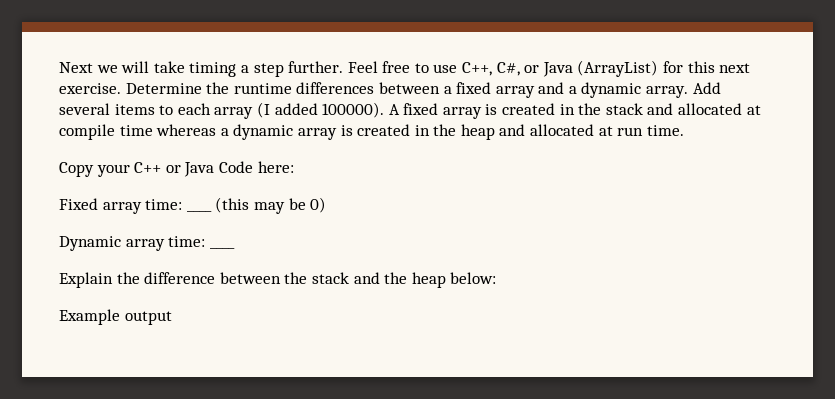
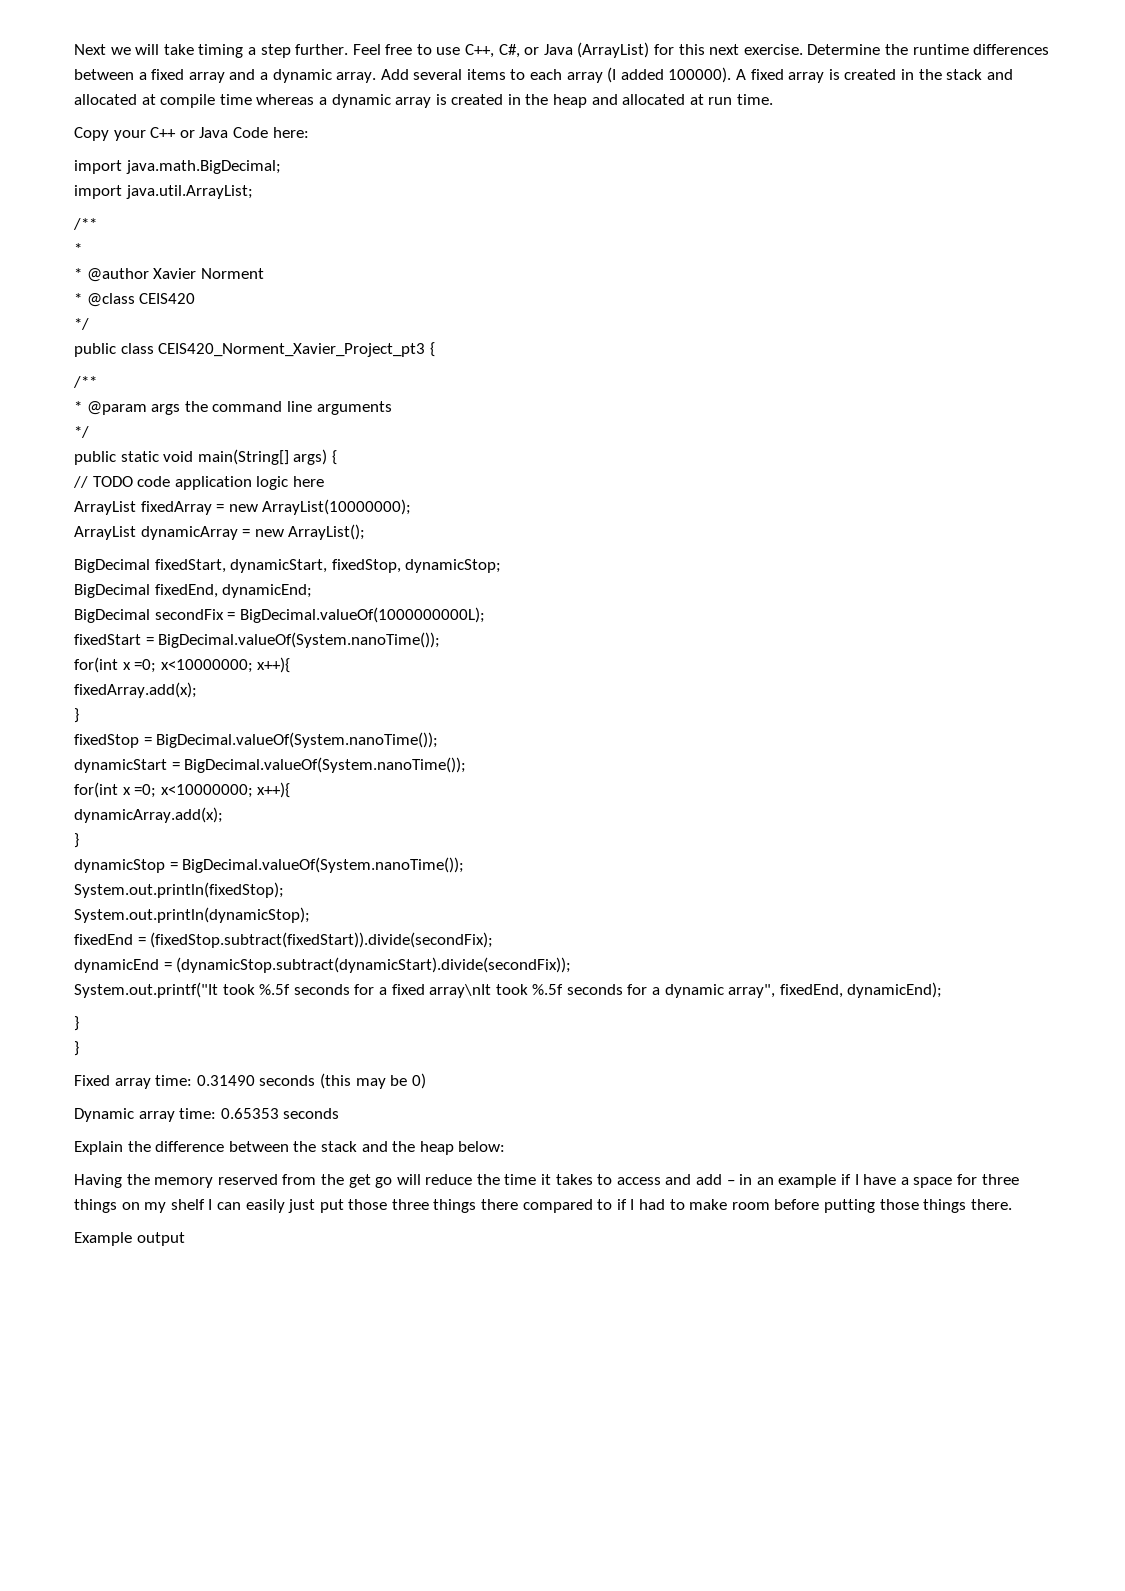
+ import java.math.BigDecimal;
+ import java.util.ArrayList;
+ /**
+ *
+ * @author Xavier Norment
+ * @class CEIS420
+ */
+ public class CEIS420_Norment_Xavier_Project_pt3 {
+ /**
+ * @param args the command line arguments
+ */
+ public static void main(String[] args) {
+ // TODO code application logic here
+ ArrayList fixedArray = new ArrayList(10000000);
+ ArrayList dynamicArray = new ArrayList();
+ BigDecimal fixedStart, dynamicStart, fixedStop, dynamicStop;
+ BigDecimal fixedEnd, dynamicEnd;
+ BigDecimal secondFix = BigDecimal.valueOf(1000000000L);
+ fixedStart = BigDecimal.valueOf(System.nanoTime());
+ for(int x =0; x<10000000; x++){
+ fixedArray.add(x);
+ }
+ fixedStop = BigDecimal.valueOf(System.nanoTime());
+ dynamicStart = BigDecimal.valueOf(System.nanoTime());
+ for(int x =0; x<10000000; x++){
+ dynamicArray.add(x);
+ }
+ dynamicStop = BigDecimal.valueOf(System.nanoTime());
+ System.out.println(fixedStop);
+ System.out.println(dynamicStop);
+ fixedEnd = (fixedStop.subtract(fixedStart)).divide(secondFix);
+ dynamicEnd = (dynamicStop.subtract(dynamicStart).divide(secondFix));
+ System.out.printf("It took %.5f seconds for a fixed array\nIt took %.5f seconds for a dynamic array", fixedEnd, dynamicEnd);
+ }
+ }
- Fixed array time: ____ (this may be 0)
+ Fixed array time: 0.31490 seconds (this may be 0)
- Dynamic array time: ____
+ Dynamic array time: 0.65353 seconds
+ Having the memory reserved from the get go will reduce the time it takes to access and add – in an example if I have a space for three things on my shelf I can easily just put those three things there compared to if I had to make room before putting those things there.

